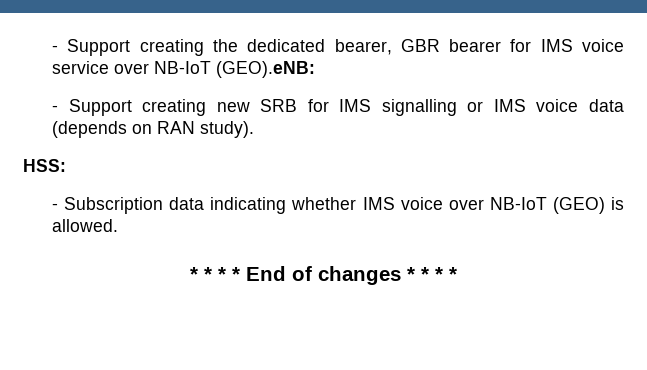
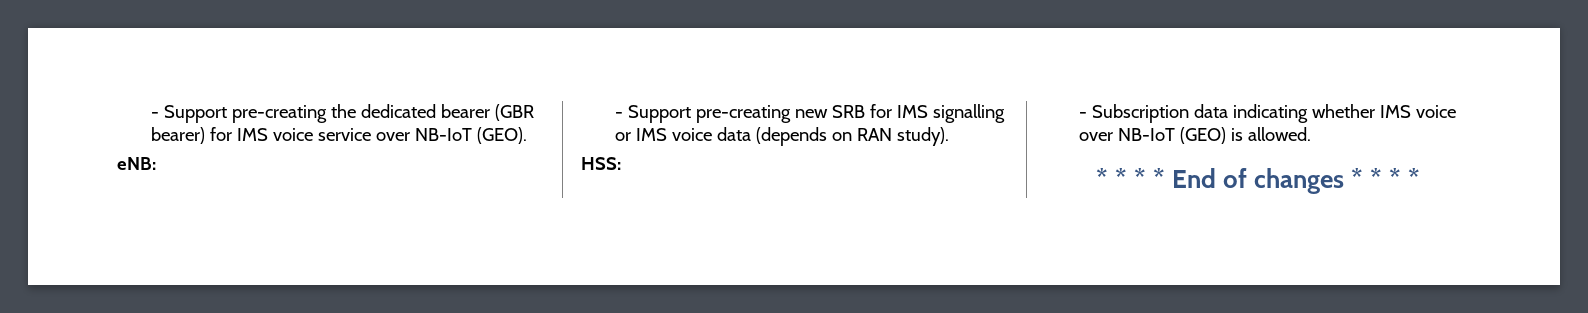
- - Support creating the dedicated bearer, GBR bearer for IMS voice service over NB-IoT (GEO).eNB:
- - Support creating new SRB for IMS signalling or IMS voice data (depends on RAN study).
+ - Support pre-creating the dedicated bearer (GBR bearer) for IMS voice service over NB-IoT (GEO).
+ eNB:
+ - Support pre-creating new SRB for IMS signalling or IMS voice data (depends on RAN study).

